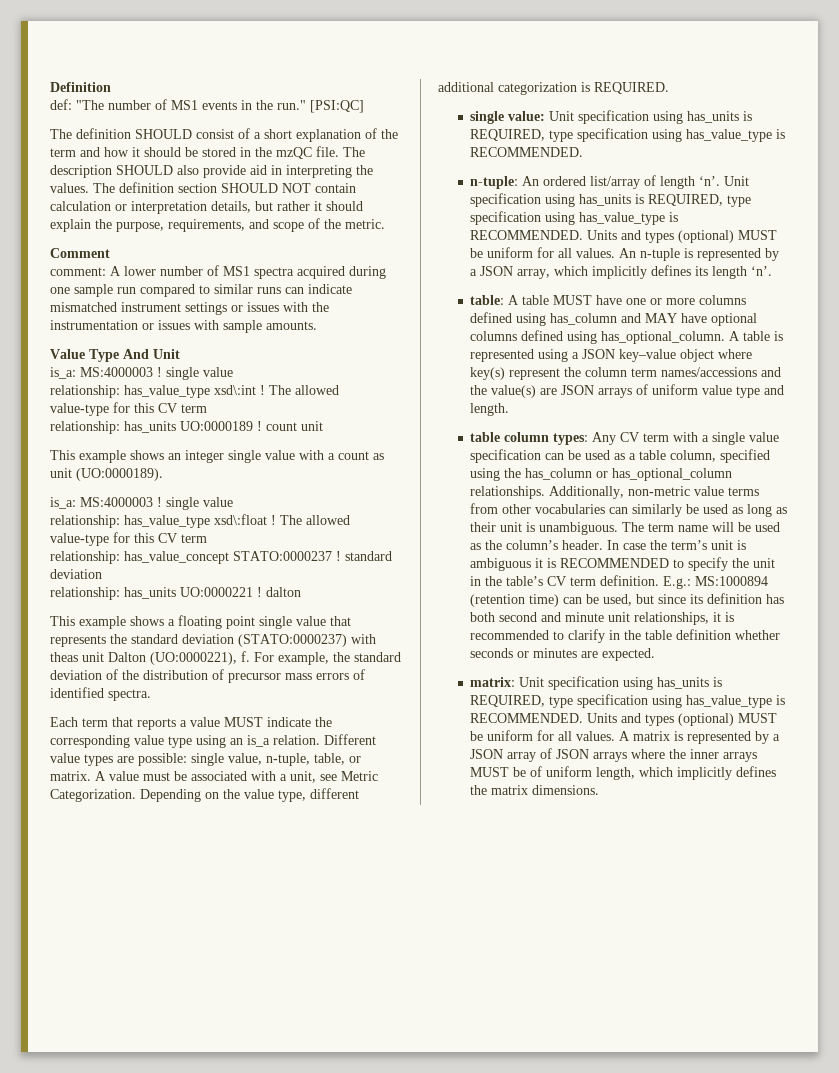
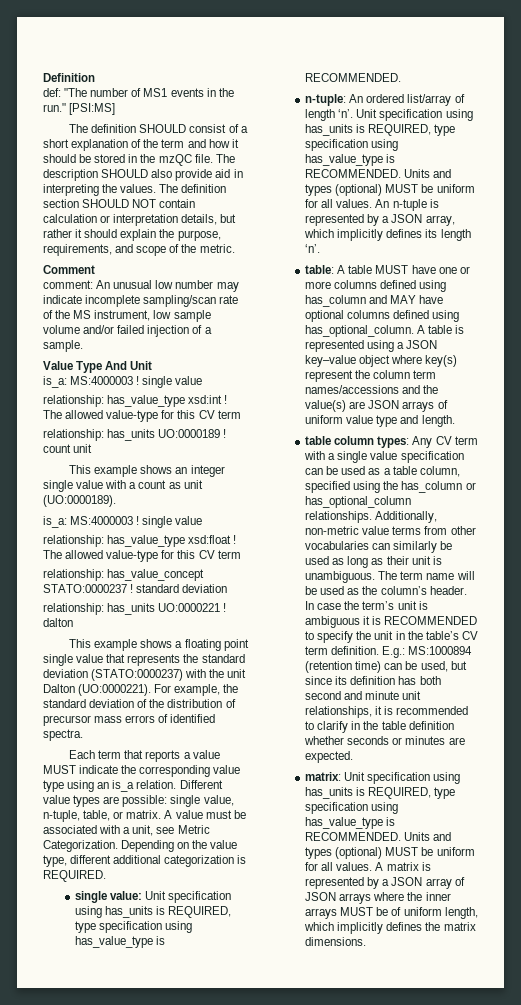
- [PSI:QC]
+ [PSI:MS]
- comment: A lower number of MS1 spectra acquired during one sample run compared to similar runs can indicate mismatched instrument settings or issues with the instrumentation or issues with sample amounts.
+ comment: An unusual low number may indicate incomplete sampling/scan rate of the MS instrument, low sample volume and/or failed injection of a sample.
- relationship: has_value_type xsd\:int !
+ relationship: has_value_type xsd:int !
- relationship: has_value_type xsd\:float !
+ relationship: has_value_type xsd:float !
- This example shows a floating point single value that represents the standard deviation (STATO:0000237) with theas unit Dalton (UO:0000221), f.
+ This example shows a floating point single value that represents the standard deviation (STATO:0000237) with the unit Dalton (UO:0000221).

